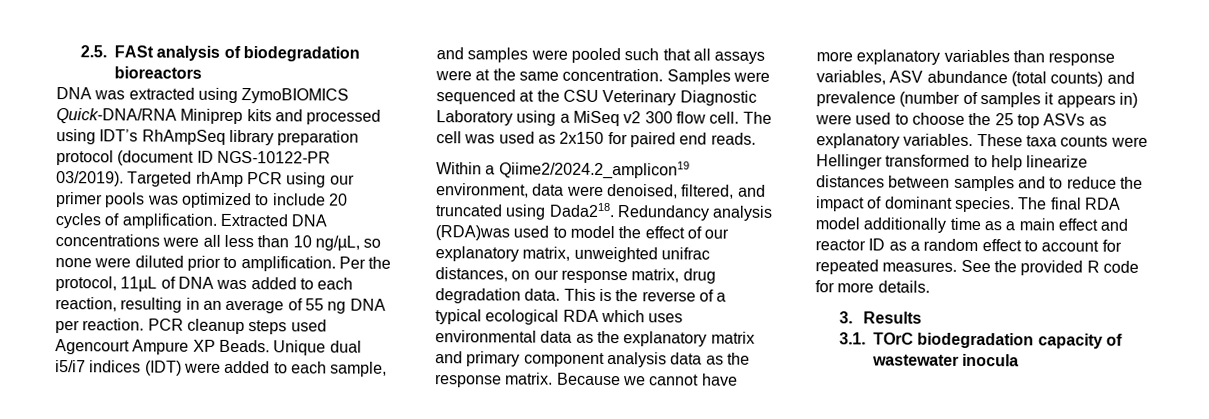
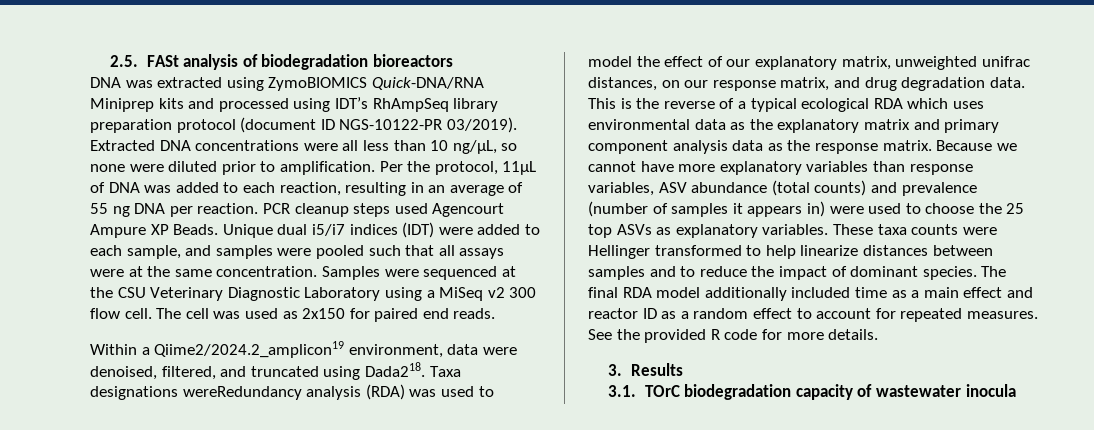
- Targeted rhAmp PCR using our primer pools was optimized to include 20 cycles of amplification.
- Redundancy analysis (RDA)was used to model the effect of our explanatory matrix, unweighted unifrac distances, on our response matrix, drug degradation data.
+ Taxa designations wereRedundancy analysis (RDA) was used to model the effect of our explanatory matrix, unweighted unifrac distances, on our response matrix, and drug degradation data.
- The final RDA model additionally time as a main effect and reactor ID as a random effect to account for repeated measures.
+ The final RDA model additionally included time as a main effect and reactor ID as a random effect to account for repeated measures.

